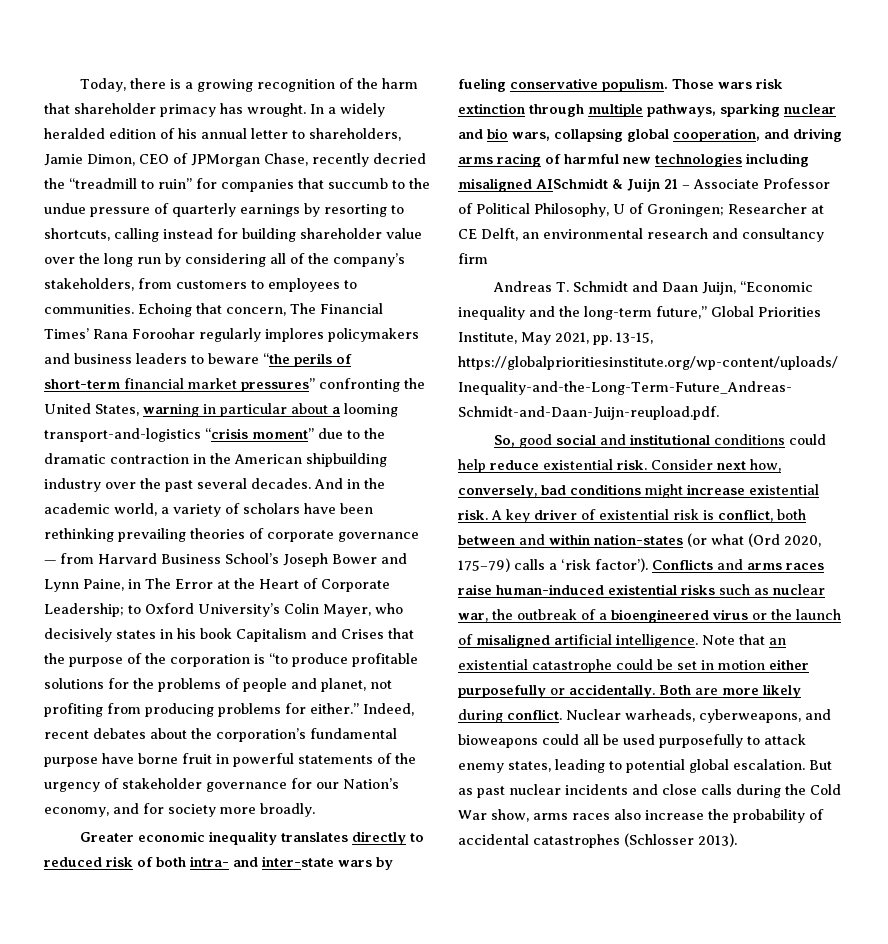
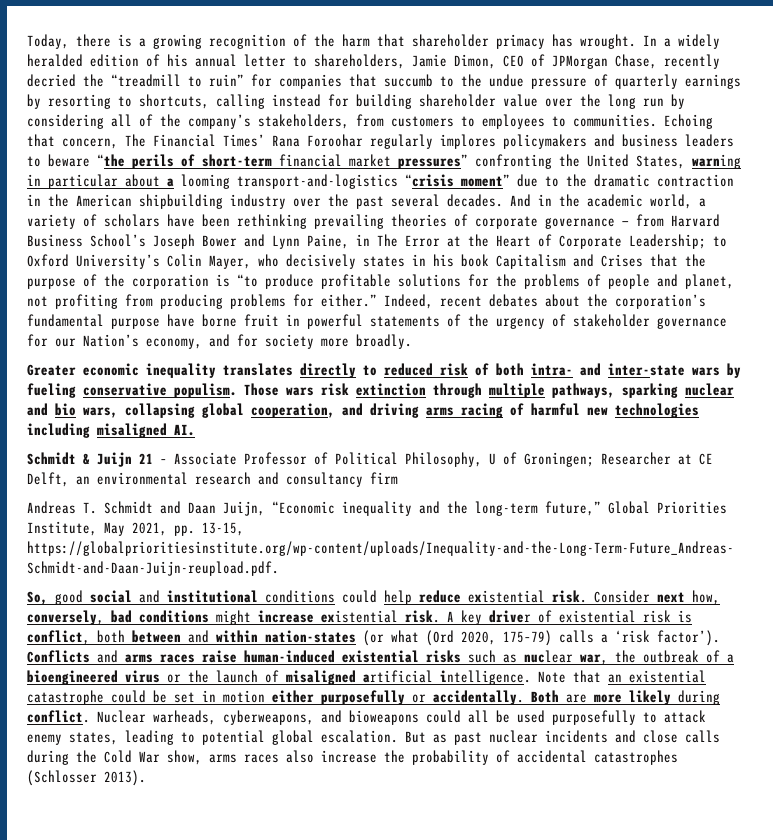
- Those wars risk extinction through multiple pathways, sparking nuclear and bio wars, collapsing global cooperation, and driving arms racing of harmful new technologies including misaligned AISchmidt & Juijn 21 – Associate Professor of Political Philosophy, U of Groningen; Researcher at CE Delft, an environmental research and consultancy firm
+ Those wars risk extinction through multiple pathways, sparking nuclear and bio wars, collapsing global cooperation, and driving arms racing of harmful new technologies including misaligned AI.
+ Schmidt & Juijn 21 – Associate Professor of Political Philosophy, U of Groningen; Researcher at CE Delft, an environmental research and consultancy firm

